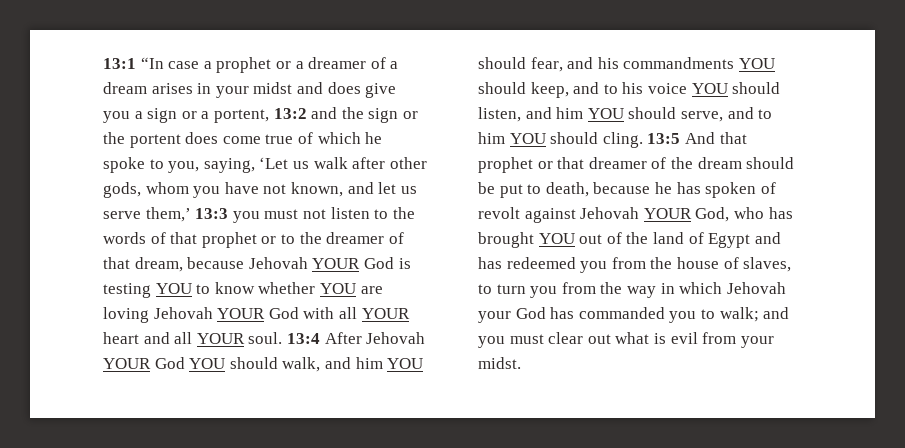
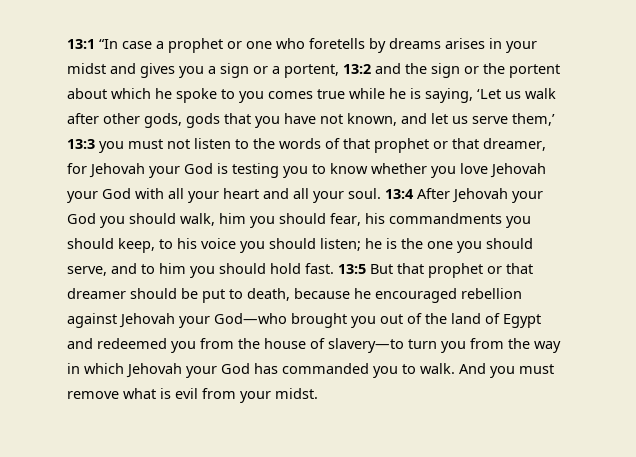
- 13:1 “In case a prophet or a dreamer of a dream arises in your midst and does give you a sign or a portent, 13:2 and the sign or the portent does come true of which he spoke to you, saying, ‘Let us walk after other gods, whom you have not known, and let us serve them,’ 13:3 you must not listen to the words of that prophet or to the dreamer of that dream, because Jehovah YOUR God is testing YOU to know whether YOU are loving Jehovah YOUR God with all YOUR heart and all YOUR soul.
+ 13:1 “In case a prophet or one who foretells by dreams arises in your midst and gives you a sign or a portent, 13:2 and the sign or the portent about which he spoke to you comes true while he is saying, ‘Let us walk after other gods, gods that you have not known, and let us serve them,’ 13:3 you must not listen to the words of that prophet or that dreamer, for Jehovah your God is testing you to know whether you love Jehovah your God with all your heart and all your soul.
- 13:4 After Jehovah YOUR God YOU should walk, and him YOU should fear, and his commandments YOU should keep, and to his voice YOU should listen, and him YOU should serve, and to him YOU should cling. 13:5 And that prophet or that dreamer of the dream should be put to death, because he has spoken of revolt against Jehovah YOUR God, who has brought YOU out of the land of Egypt and has redeemed you from the house of slaves, to turn you from the way in which Jehovah your God has commanded you to walk; and you must clear out what is evil from your midst.
+ 13:4 After Jehovah your God you should walk, him you should fear, his commandments you should keep, to his voice you should listen; he is the one you should serve, and to him you should hold fast. 13:5 But that prophet or that dreamer should be put to death, because he encouraged rebellion against Jehovah your God—who brought you out of the land of Egypt and redeemed you from the house of slavery—to turn you from the way in which Jehovah your God has commanded you to walk. And you must remove what is evil from your midst.

